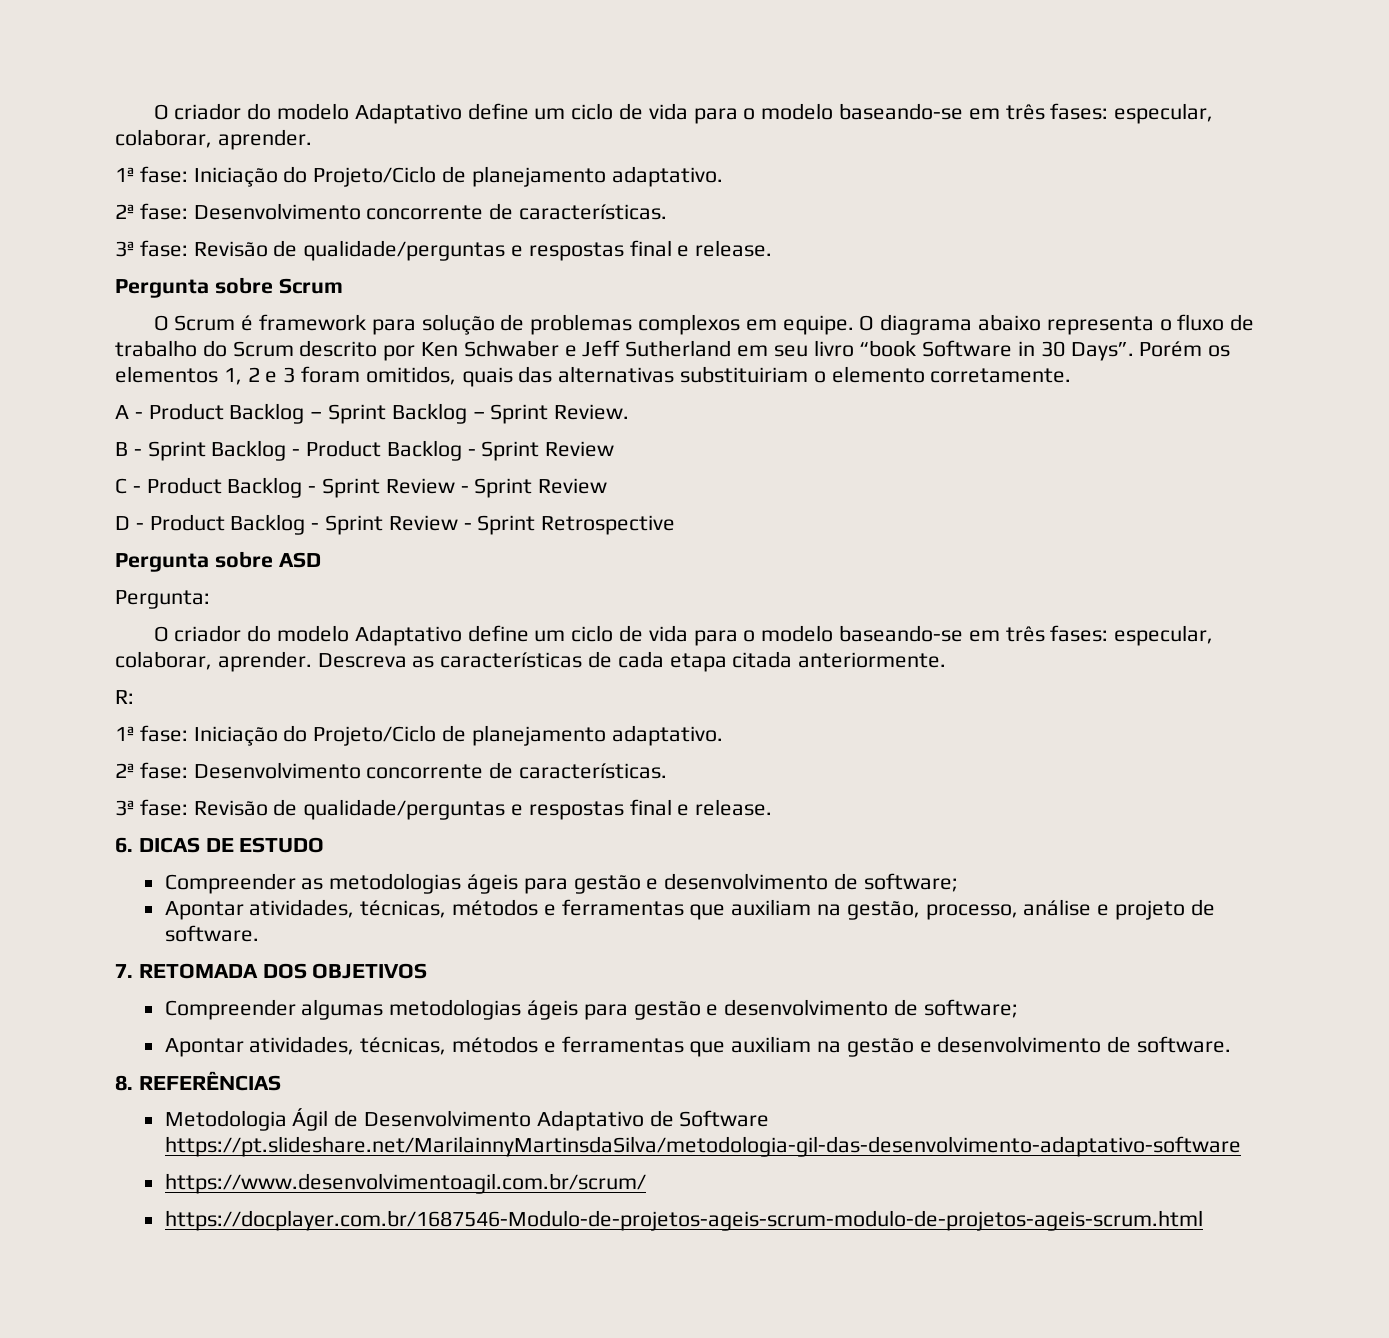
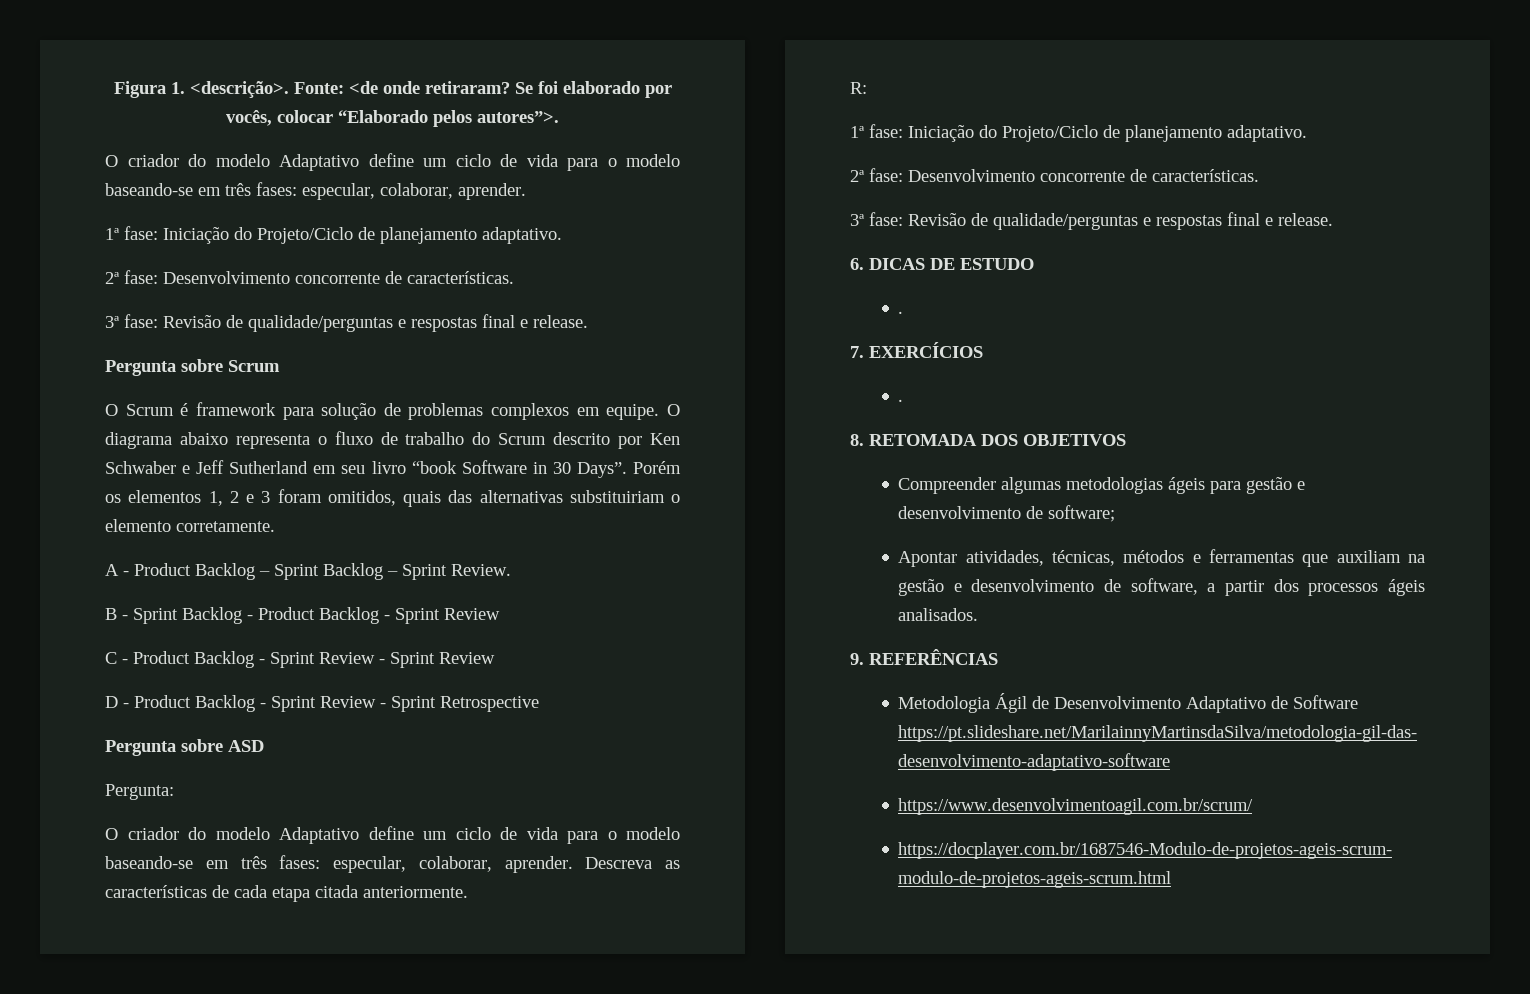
+ Figura 1. <descrição>. Fonte: <de onde retiraram? Se foi elaborado por vocês, colocar “Elaborado pelos autores”>.
  6. DICAS DE ESTUDO
- Compreender as metodologias ágeis para gestão e desenvolvimento de software;
- Apontar atividades, técnicas, métodos e ferramentas que auxiliam na gestão, processo, análise e projeto de software.
- 7. RETOMADA DOS OBJETIVOS
+ .
+ 7. EXERCÍCIOS
+ .
+ 8. RETOMADA DOS OBJETIVOS
- Apontar atividades, técnicas, métodos e ferramentas que auxiliam na gestão e desenvolvimento de software.
- 8. REFERÊNCIAS
+ Apontar atividades, técnicas, métodos e ferramentas que auxiliam na gestão e desenvolvimento de software, a partir dos processos ágeis analisados.
+ 9. REFERÊNCIAS

